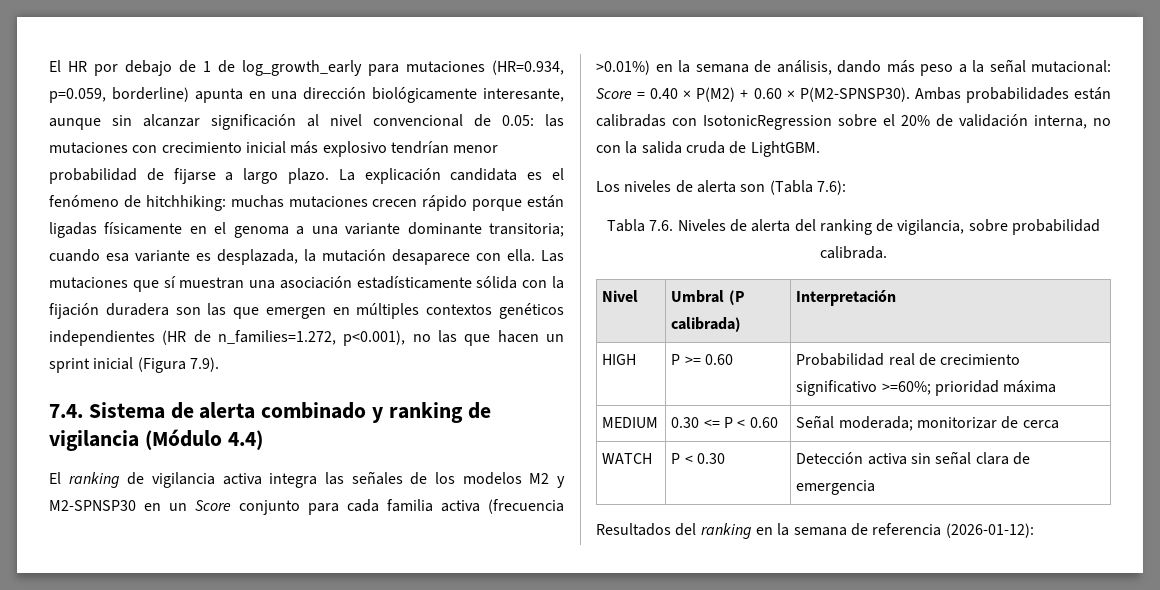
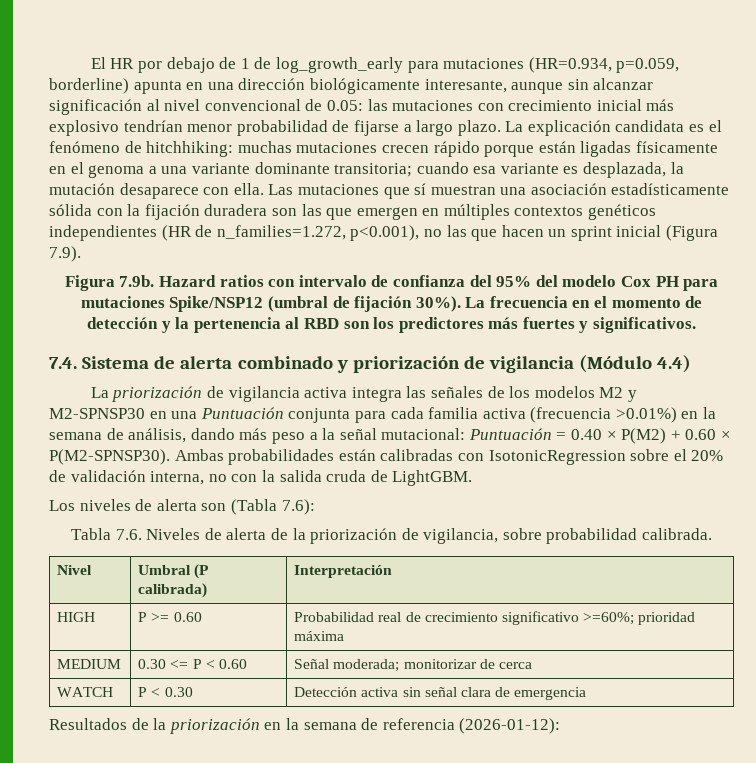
+ Figura 7.9b. Hazard ratios con intervalo de confianza del 95% del modelo Cox PH para mutaciones Spike/NSP12 (umbral de fijación 30%). La frecuencia en el momento de detección y la pertenencia al RBD son los predictores más fuertes y significativos.
- 7.4. Sistema de alerta combinado y ranking de vigilancia (Módulo 4.4)
+ 7.4. Sistema de alerta combinado y priorización de vigilancia (Módulo 4.4)
- El ranking de vigilancia activa integra las señales de los modelos M2 y M2-SPNSP30 en un Score conjunto para cada familia activa (frecuencia >0.01%) en la semana de análisis, dando más peso a la señal mutacional: Score = 0.40 × P(M2) + 0.60 × P(M2-SPNSP30).
+ La priorización de vigilancia activa integra las señales de los modelos M2 y M2-SPNSP30 en una Puntuación conjunta para cada familia activa (frecuencia >0.01%) en la semana de análisis, dando más peso a la señal mutacional: Puntuación = 0.40 × P(M2) + 0.60 × P(M2-SPNSP30).
- Tabla 7.6. Niveles de alerta del ranking de vigilancia, sobre probabilidad calibrada.
+ Tabla 7.6. Niveles de alerta de la priorización de vigilancia, sobre probabilidad calibrada.
- Resultados del ranking en la semana de referencia (2026-01-12):
+ Resultados de la priorización en la semana de referencia (2026-01-12):

